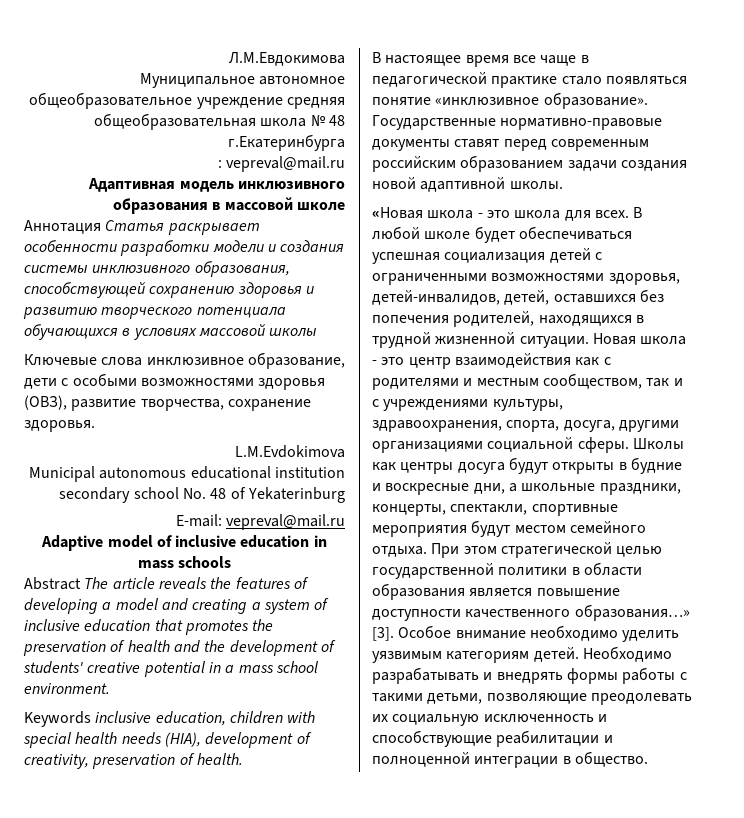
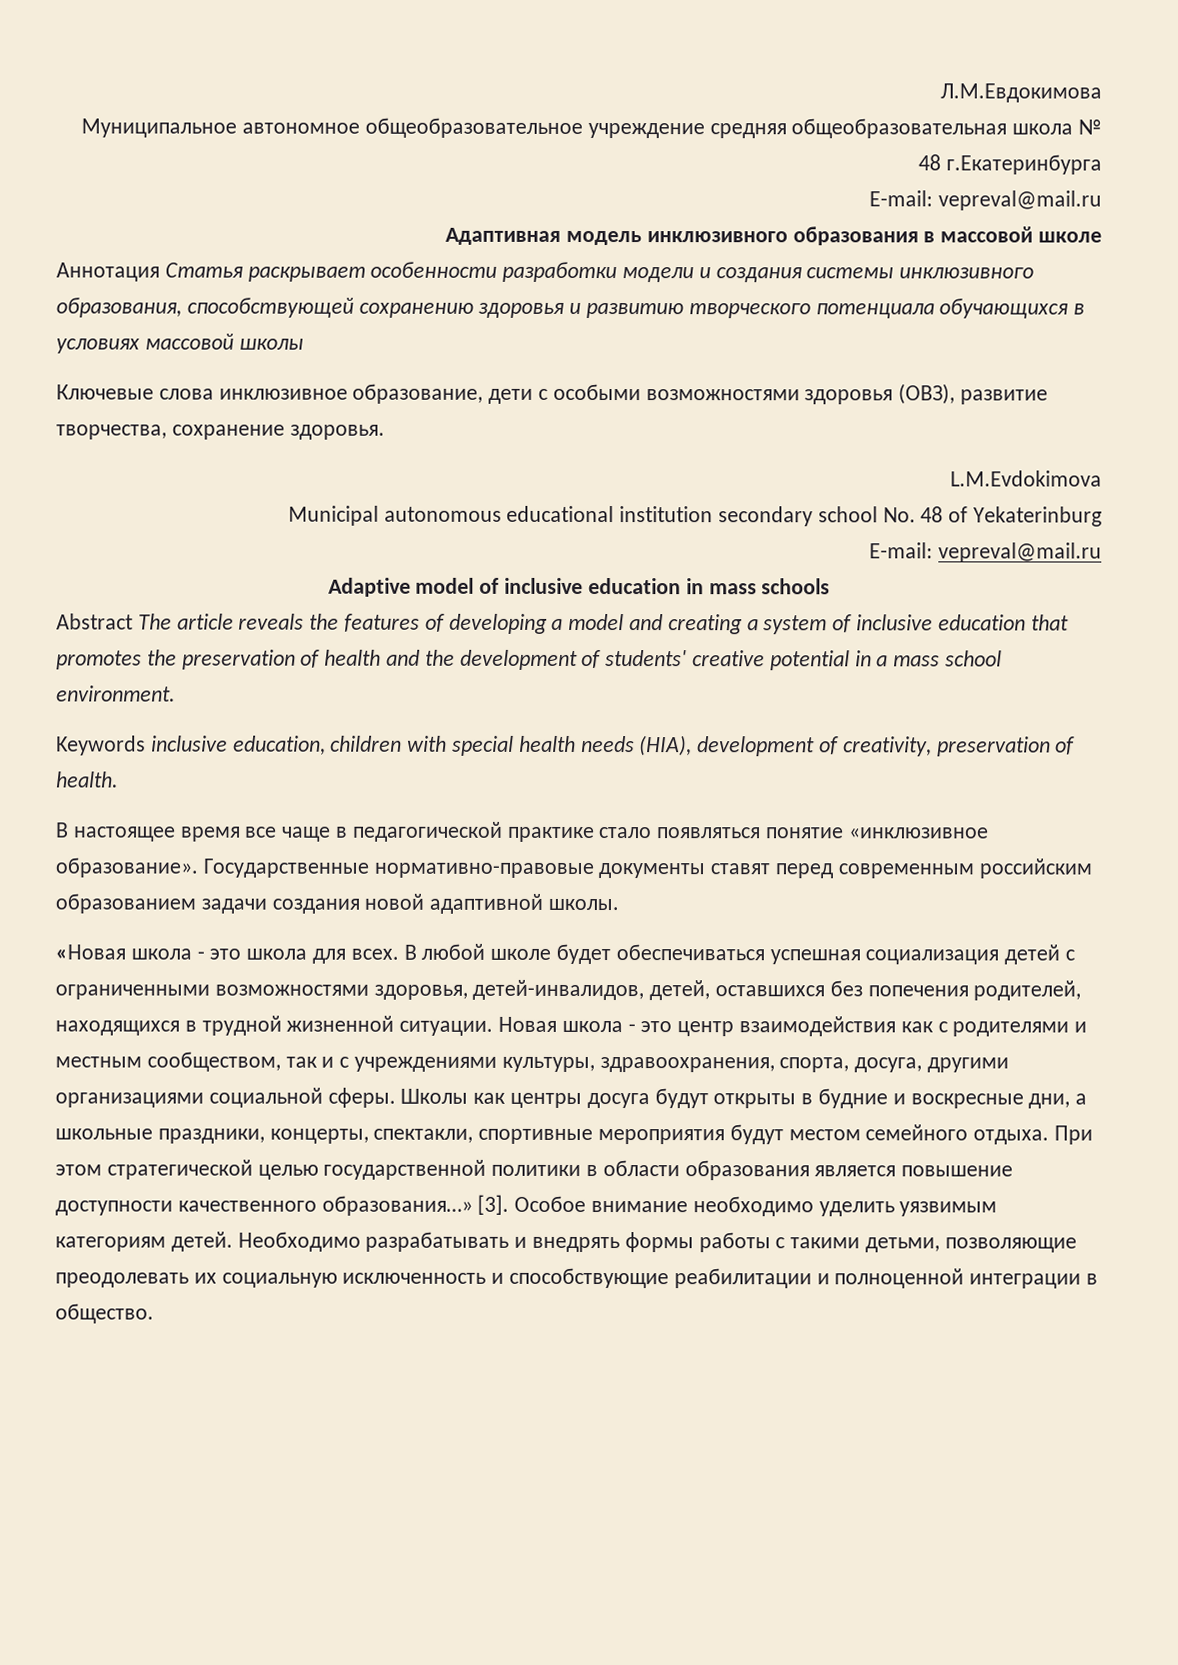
  Муниципальное автономное общеобразовательное учреждение средняя общеобразовательная школа № 48 г.Екатеринбурга
- : vepreval@mail.ru
+ E-mail: vepreval@mail.ru

